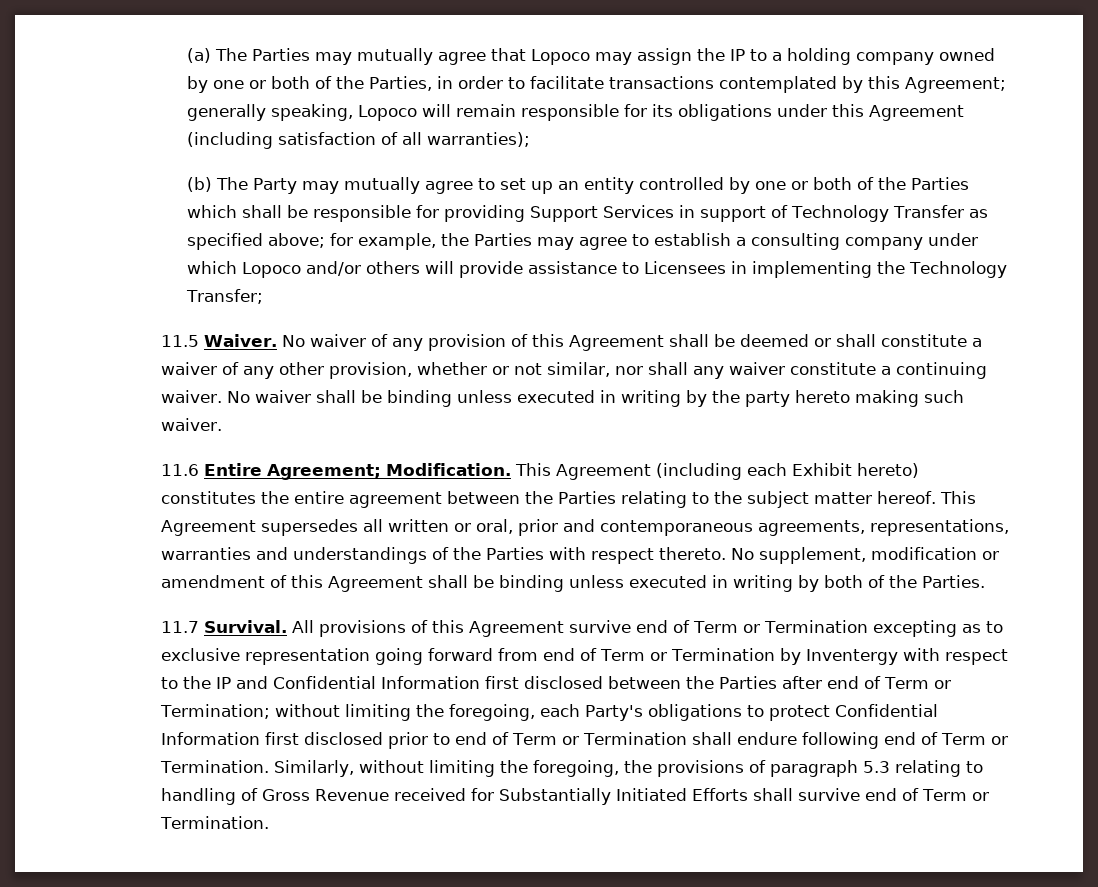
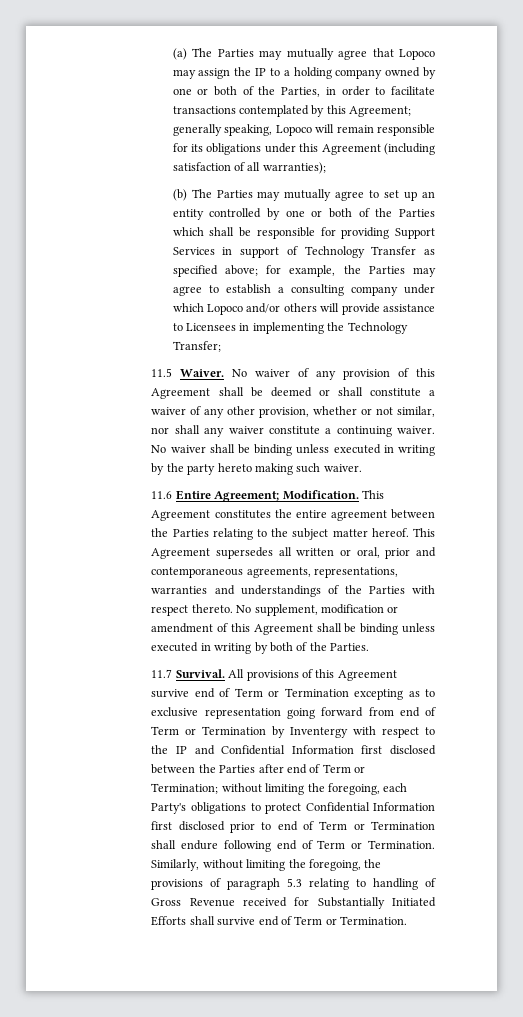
- (b) The Party may mutually agree to set up an entity controlled by one or both of the Parties which shall be responsible for providing Support Services in support of Technology Transfer as specified above; for example, the Parties may agree to establish a consulting company under which Lopoco and/or others will provide assistance to Licensees in implementing the Technology Transfer;
+ (b) The Parties may mutually agree to set up an entity controlled by one or both of the Parties which shall be responsible for providing Support Services in support of Technology Transfer as specified above; for example, the Parties may agree to establish a consulting company under which Lopoco and/or others will provide assistance to Licensees in implementing the Technology Transfer;
- This Agreement (including each Exhibit hereto) constitutes the entire agreement between the Parties relating to the subject matter hereof.
+ This Agreement constitutes the entire agreement between the Parties relating to the subject matter hereof.

